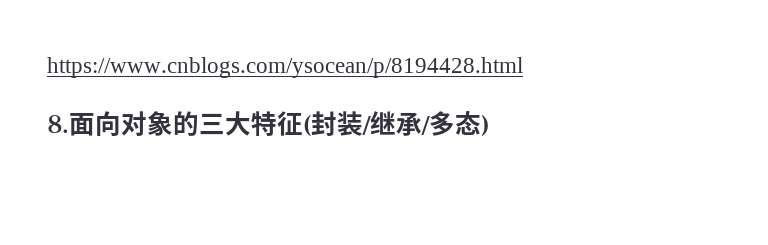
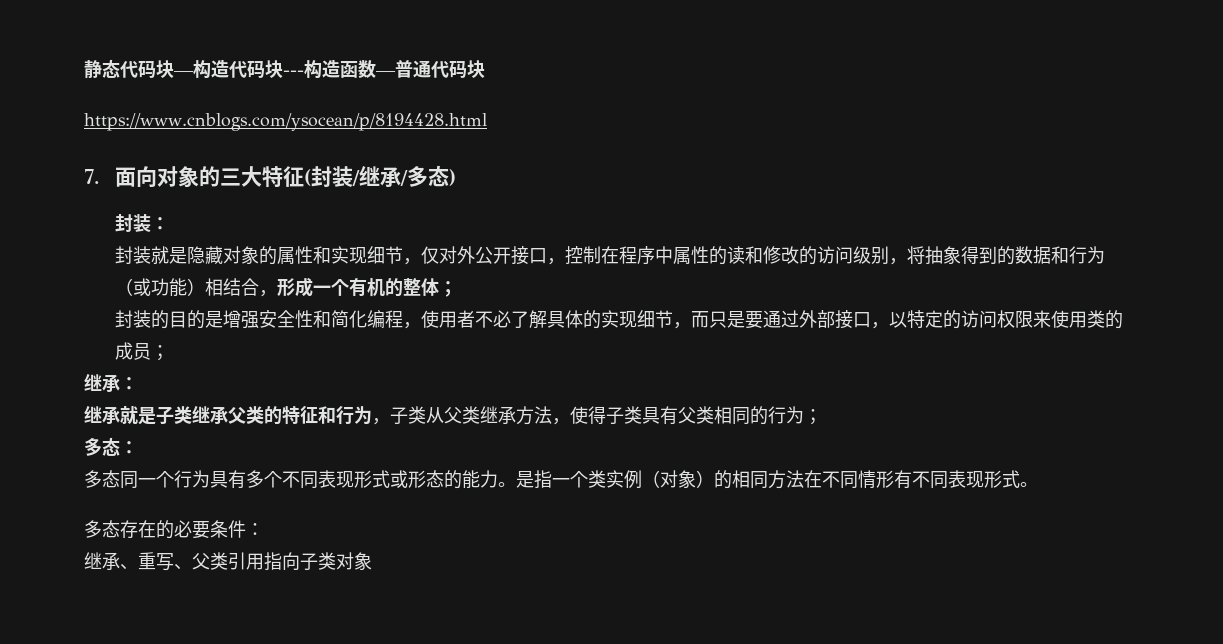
+ 静态代码块—构造代码块---构造函数—普通代码块
- 8.面向对象的三大特征(封装/继承/多态)
+ 7.面向对象的三大特征(封装/继承/多态)
+ 封装：
+ 封装就是隐藏对象的属性和实现细节，仅对外公开接口，控制在程序中属性的读和修改的访问级别，将抽象得到的数据和行为（或功能）相结合，形成一个有机的整体；
+ 封装的目的是增强安全性和简化编程，使用者不必了解具体的实现细节，而只是要通过外部接口，以特定的访问权限来使用类的成员；
+ 继承：
+ 继承就是子类继承父类的特征和行为，子类从父类继承方法，使得子类具有父类相同的行为；
+ 多态：
+ 多态同一个行为具有多个不同表现形式或形态的能力。是指一个类实例（对象）的相同方法在不同情形有不同表现形式。
+ 多态存在的必要条件：
+ 继承、重写、父类引用指向子类对象

